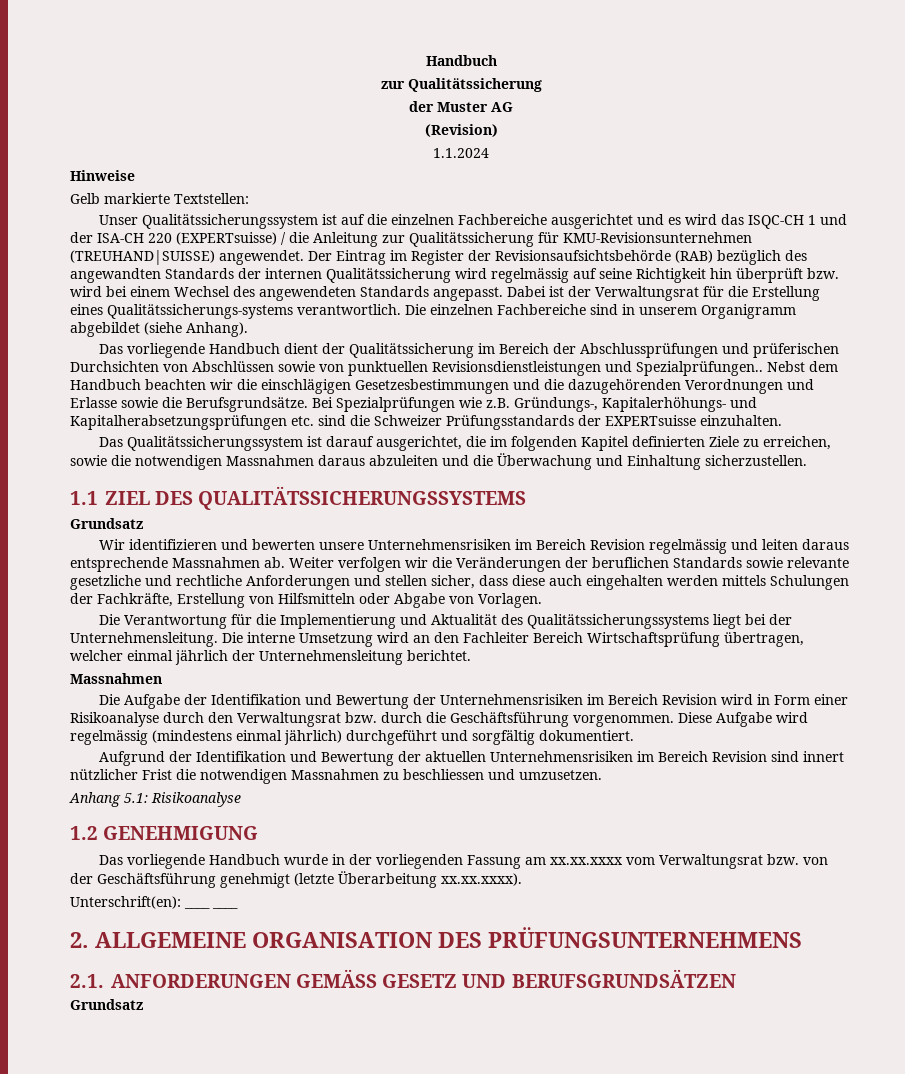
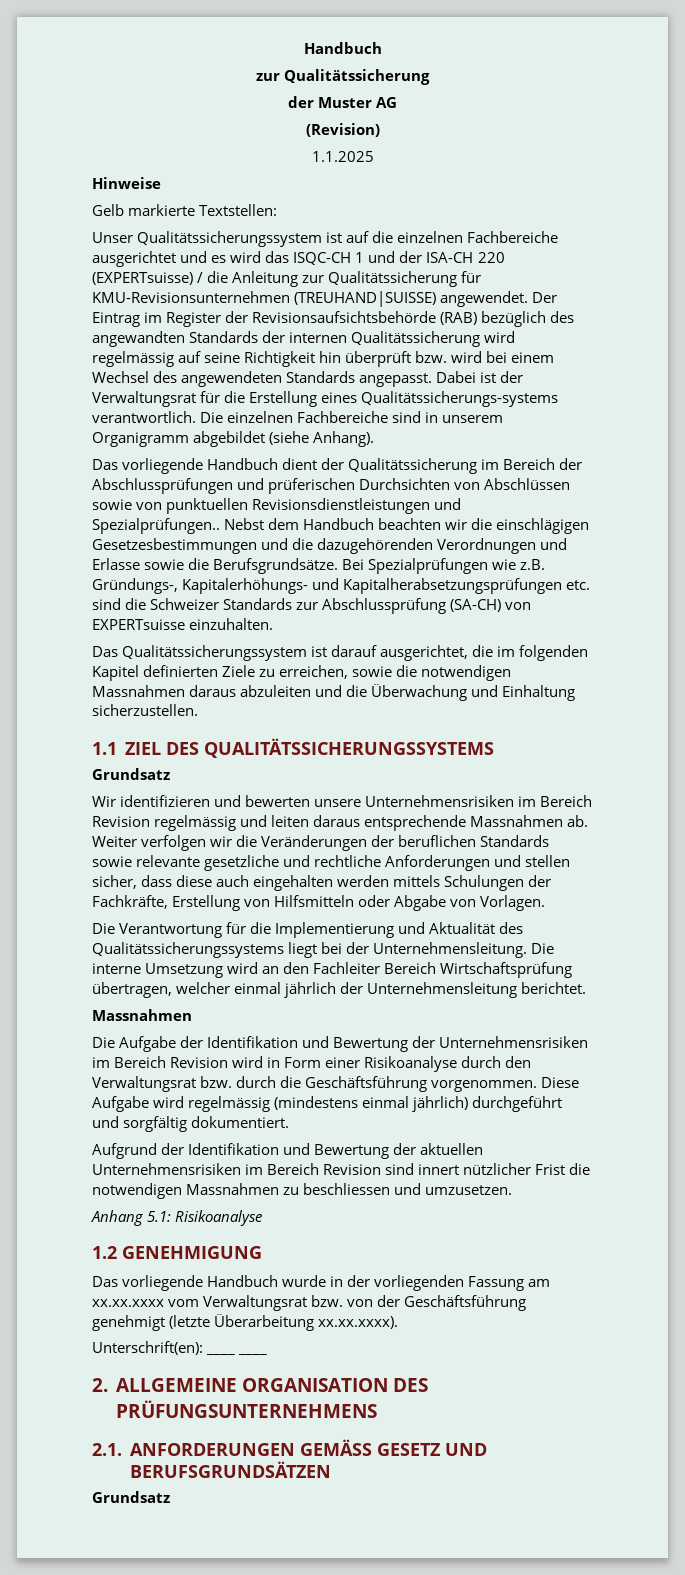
- 1.1.2024
+ 1.1.2025
- Bei Spezialprüfungen wie z.B. Gründungs-, Kapitalerhöhungs- und Kapitalherabsetzungsprüfungen etc. sind die Schweizer Prüfungsstandards der EXPERTsuisse einzuhalten.
+ Bei Spezialprüfungen wie z.B. Gründungs-, Kapitalerhöhungs- und Kapitalherabsetzungsprüfungen etc. sind die Schweizer Standards zur Abschlussprüfung (SA-CH) von EXPERTsuisse einzuhalten.

